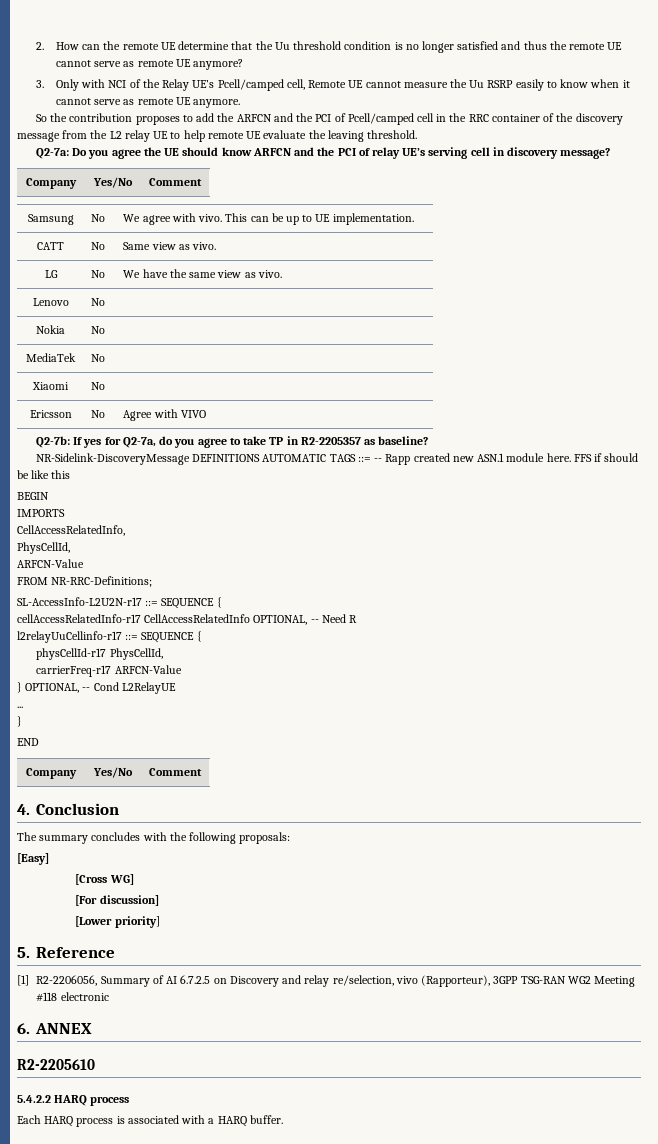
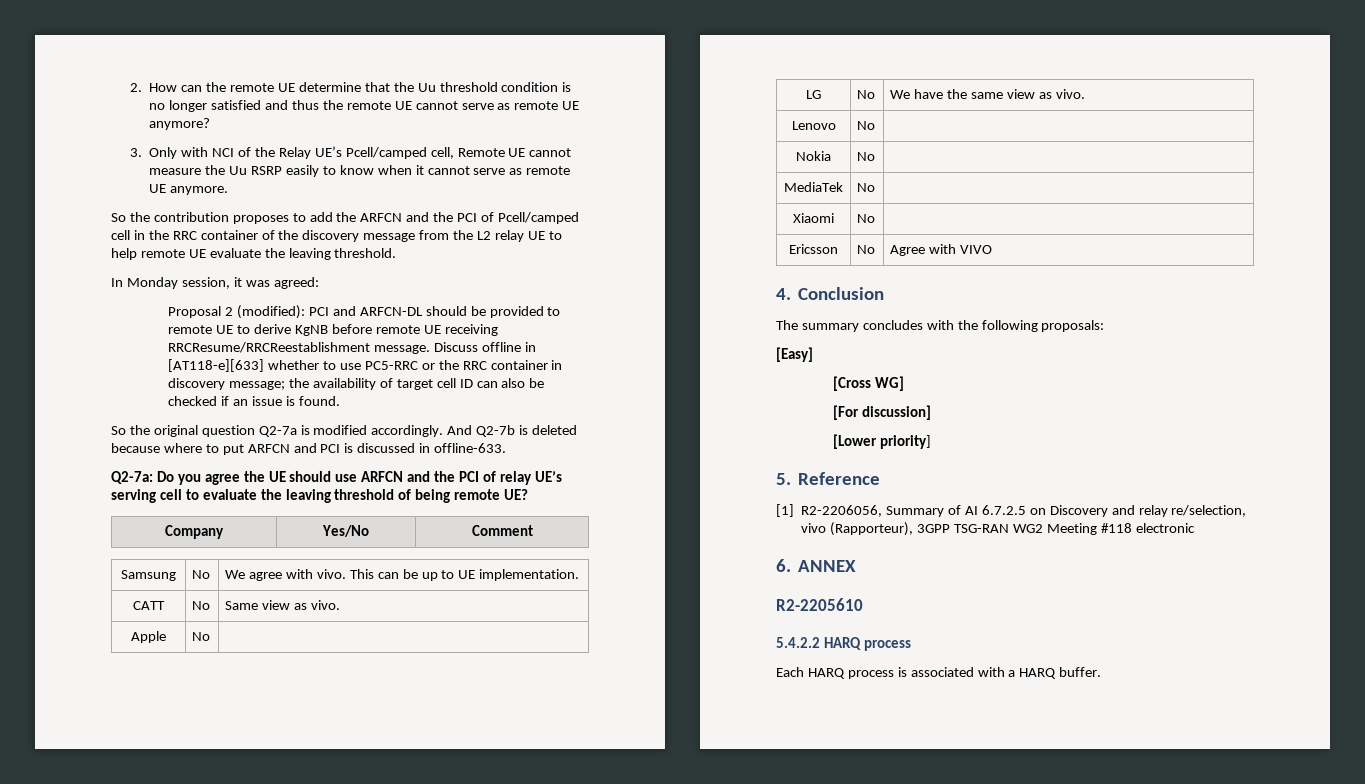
+ In Monday session, it was agreed:
+ Proposal 2 (modified): PCI and ARFCN-DL should be provided to remote UE to derive KgNB before remote UE receiving RRCResume/RRCReestablishment message. Discuss offline in [AT118-e][633] whether to use PC5-RRC or the RRC container in discovery message; the availability of target cell ID can also be checked if an issue is found.
+ So the original question Q2-7a is modified accordingly. And Q2-7b is deleted because where to put ARFCN and PCI is discussed in offline-633.
- Q2-7a: Do you agree the UE should know ARFCN and the PCI of relay UE’s serving cell in discovery message?
+ Q2-7a: Do you agree the UE should use ARFCN and the PCI of relay UE’s serving cell to evaluate the leaving threshold of being remote UE?
+ Apple | No |
- Q2-7b: If yes for Q2-7a, do you agree to take TP in R2-2205357 as baseline?
- NR-Sidelink-DiscoveryMessage DEFINITIONS AUTOMATIC TAGS ::= -- Rapp created new ASN.1 module here. FFS if should be like this
- BEGIN
- IMPORTS
- CellAccessRelatedInfo,
- PhysCellId,
- ARFCN-Value
- FROM NR-RRC-Definitions;
- SL-AccessInfo-L2U2N-r17 ::= SEQUENCE {
- cellAccessRelatedInfo-r17 CellAccessRelatedInfo OPTIONAL, -- Need R
- l2relayUuCellinfo-r17 ::= SEQUENCE {
- physCellId-r17 PhysCellId,
- carrierFreq-r17 ARFCN-Value
- } OPTIONAL, -- Cond L2RelayUE
- ...
- }
- END
- Company | Yes/No | Comment

